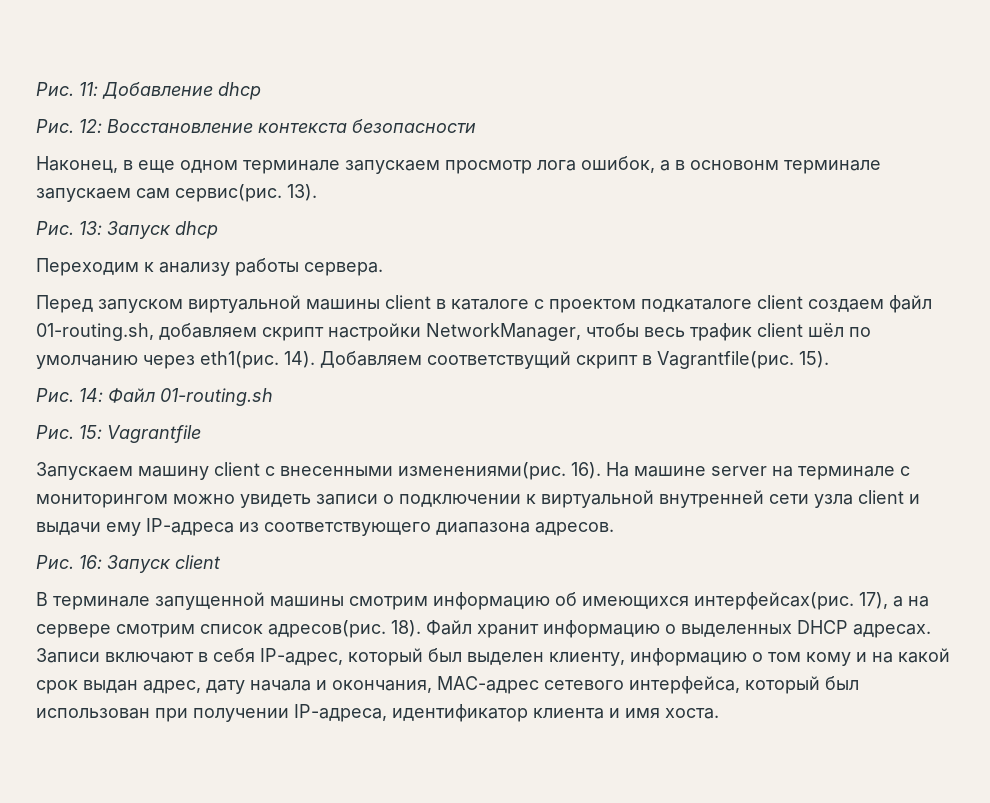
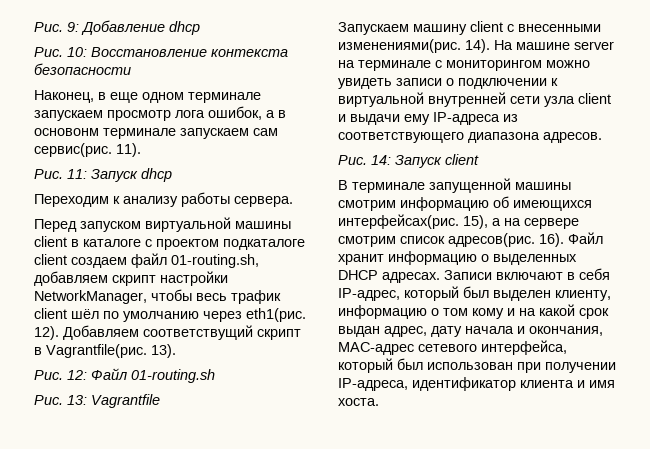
- Рис. 11: Добавление dhcp
+ Рис. 9: Добавление dhcp
- Рис. 12: Восстановление контекста безопасности
+ Рис. 10: Восстановление контекста безопасности
- 13).
- Рис. 13: Запуск dhcp
+ 11).
+ Рис. 11: Запуск dhcp
- 14).
+ 12).
- 15).
- Рис. 14: Файл 01-routing.sh
+ 13).
+ Рис. 12: Файл 01-routing.sh
- Рис. 15: Vagrantfile
+ Рис. 13: Vagrantfile
- 16).
+ 14).
- Рис. 16: Запуск client
+ Рис. 14: Запуск client
- 17), а на сервере смотрим список адресов(рис.
+ 15), а на сервере смотрим список адресов(рис.
- 18).
+ 16).

